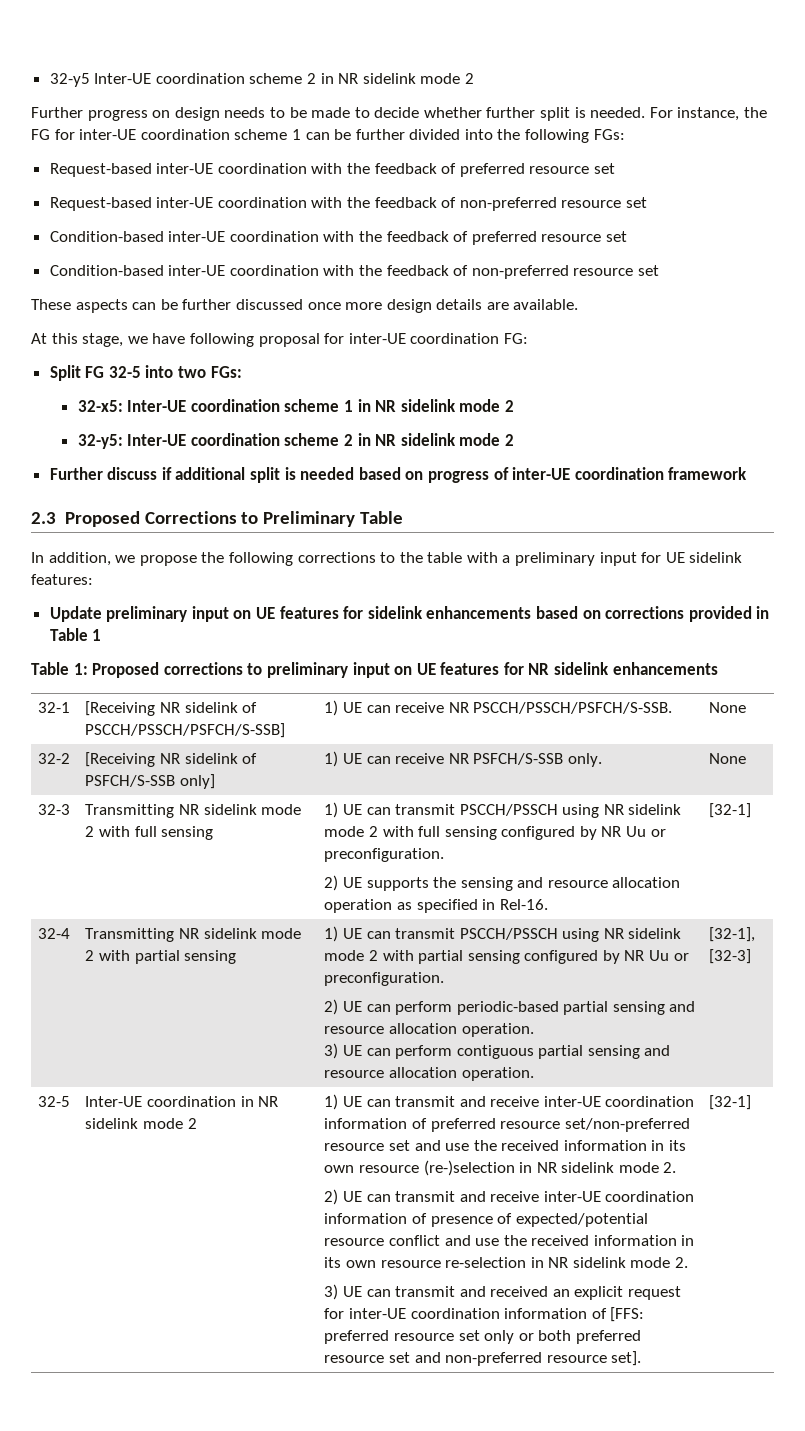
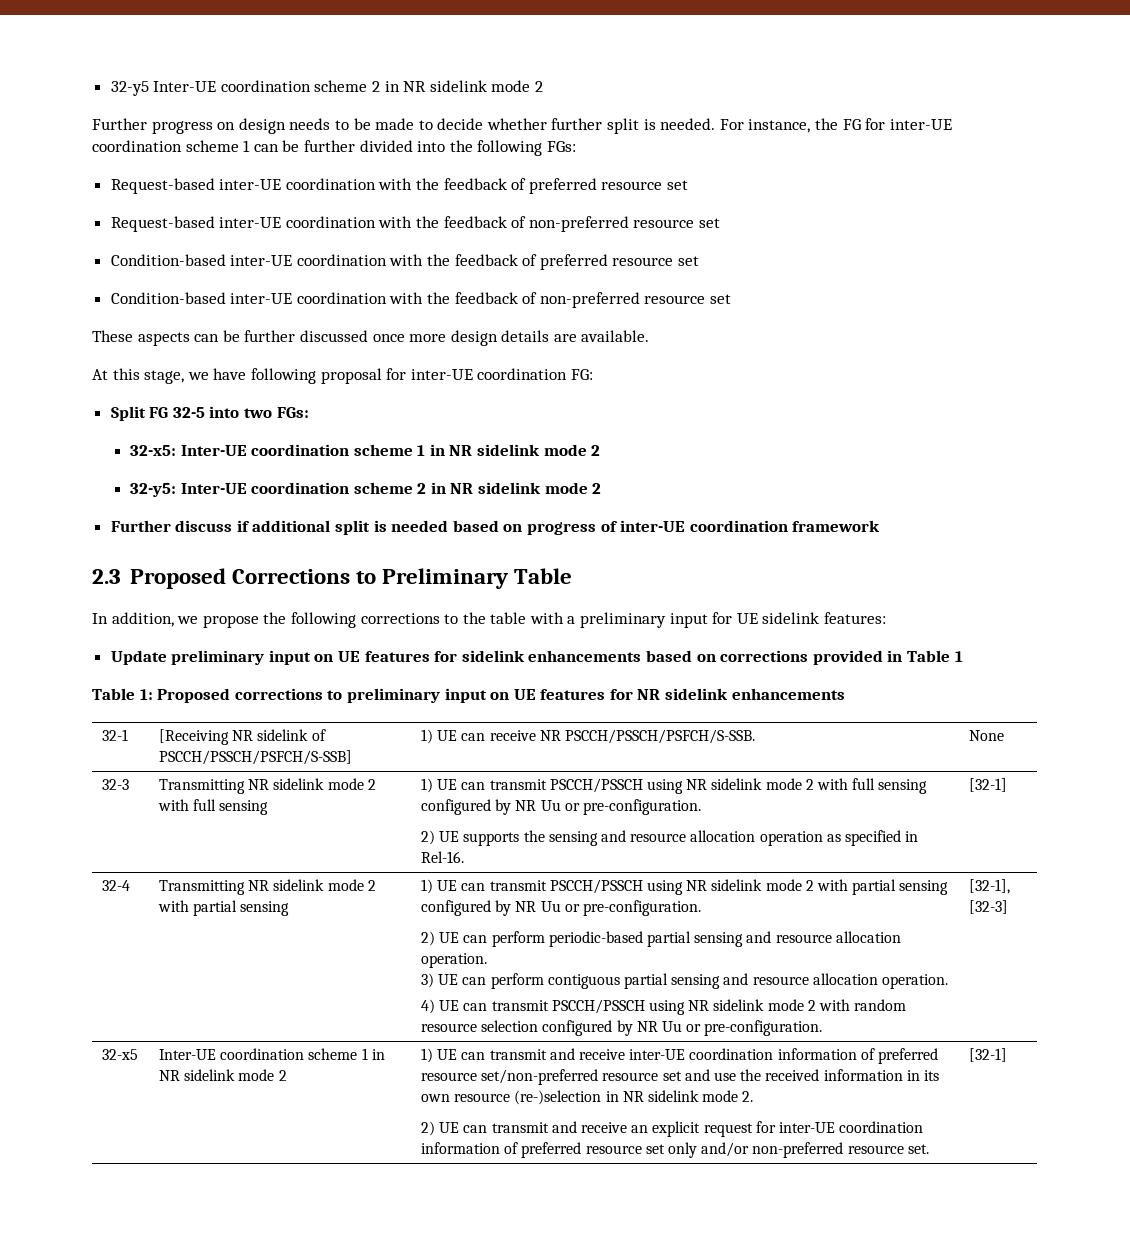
- 32-2 | [Receiving NR sidelink of PSFCH/S-SSB only] | 1) UE can receive NR PSFCH/S-SSB only. | None
- 1) UE can transmit PSCCH/PSSCH using NR sidelink mode 2 with full sensing configured by NR Uu or preconfiguration.
+ 1) UE can transmit PSCCH/PSSCH using NR sidelink mode 2 with full sensing configured by NR Uu or pre-configuration.
- 1) UE can transmit PSCCH/PSSCH using NR sidelink mode 2 with partial sensing configured by NR Uu or preconfiguration.
+ 1) UE can transmit PSCCH/PSSCH using NR sidelink mode 2 with partial sensing configured by NR Uu or pre-configuration.
+ 4) UE can transmit PSCCH/PSSCH using NR sidelink mode 2 with random resource selection configured by NR Uu or pre-configuration.
- 32-5 | Inter-UE coordination in NR sidelink mode 2
+ 32-x5 | Inter-UE coordination scheme 1 in NR sidelink mode 2
- 2) UE can transmit and receive inter-UE coordination information of presence of expected/potential resource conflict and use the received information in its own resource re-selection in NR sidelink mode 2.
- 3) UE can transmit and received an explicit request for inter-UE coordination information of [FFS: preferred resource set only or both preferred resource set and non-preferred resource set].
+ 2) UE can transmit and receive an explicit request for inter-UE coordination information of preferred resource set only and/or non-preferred resource set.

